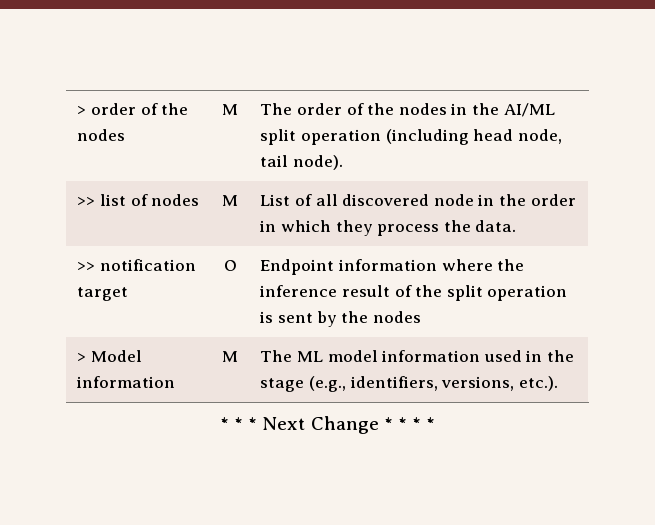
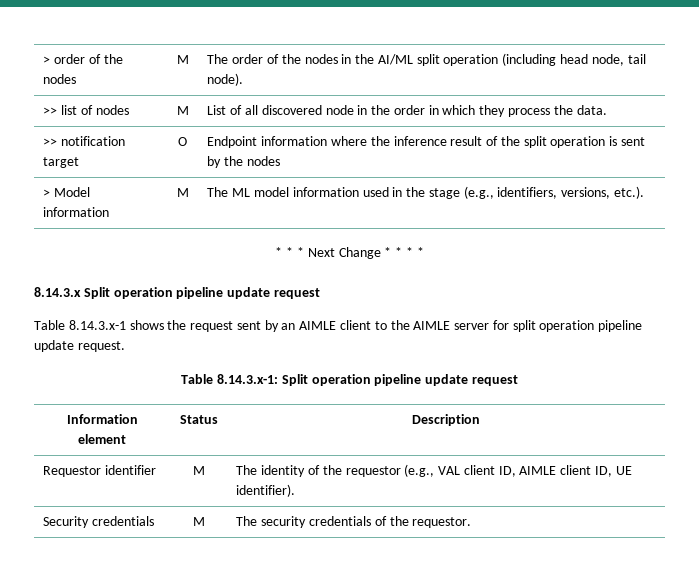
+ 8.14.3.x Split operation pipeline update request
+ Table 8.14.3.x-1 shows the request sent by an AIMLE client to the AIMLE server for split operation pipeline update request.
+ Table 8.14.3.x-1: Split operation pipeline update request
+ Information element | Status | Description
+ Requestor identifier | M | The identity of the requestor (e.g., VAL client ID, AIMLE client ID, UE identifier).
+ Security credentials | M | The security credentials of the requestor.

